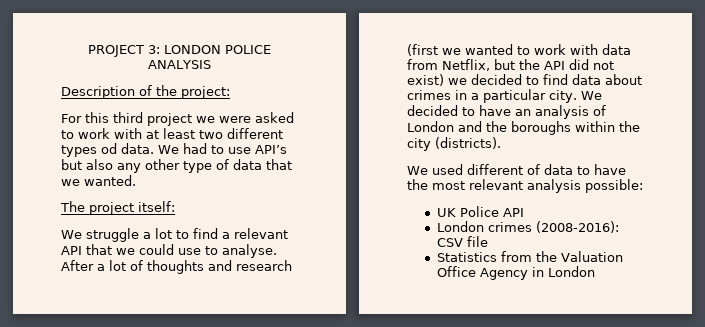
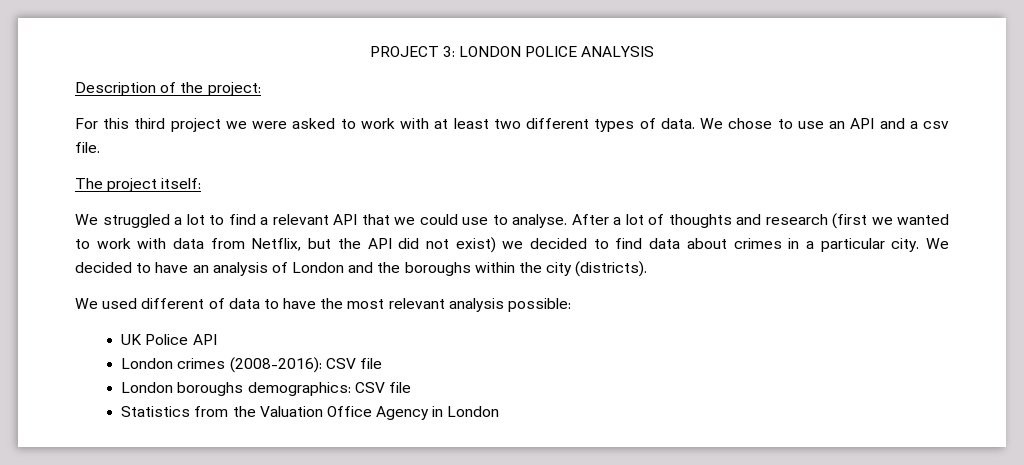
- For this third project we were asked to work with at least two different types od data.
+ For this third project we were asked to work with at least two different types of data.
- We had to use API’s but also any other type of data that we wanted.
+ We chose to use an API and a csv file.
- We struggle a lot to find a relevant API that we could use to analyse.
+ We struggled a lot to find a relevant API that we could use to analyse.
+ London boroughs demographics: CSV file

